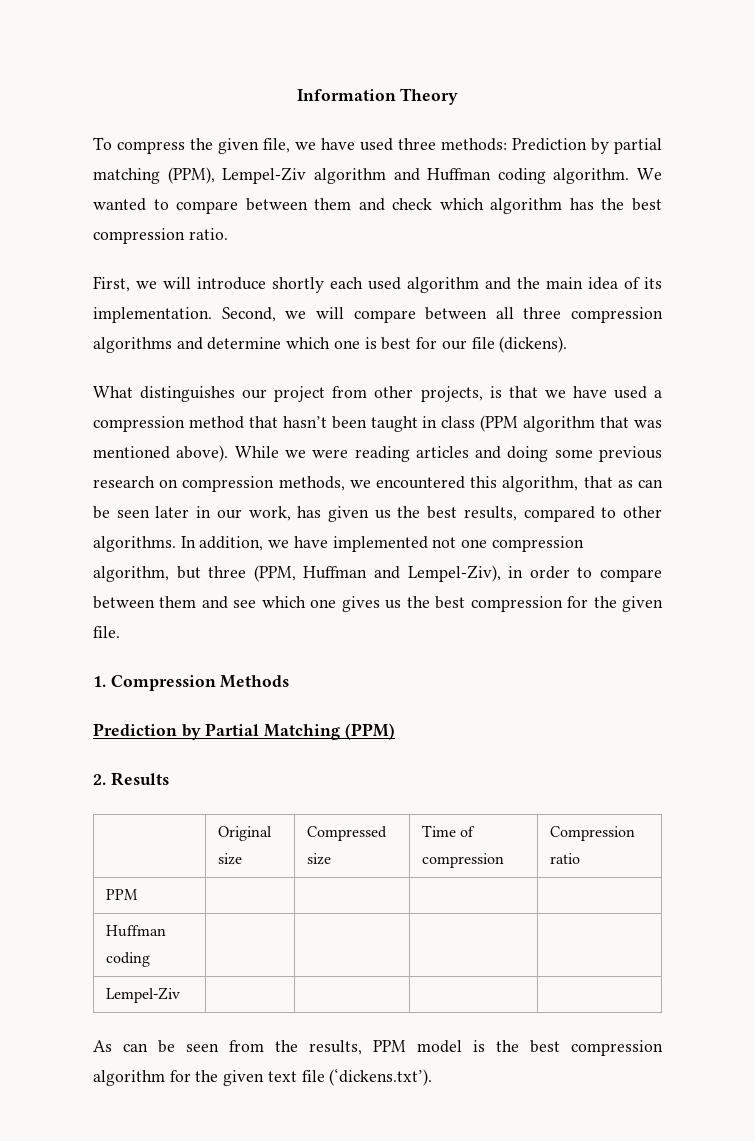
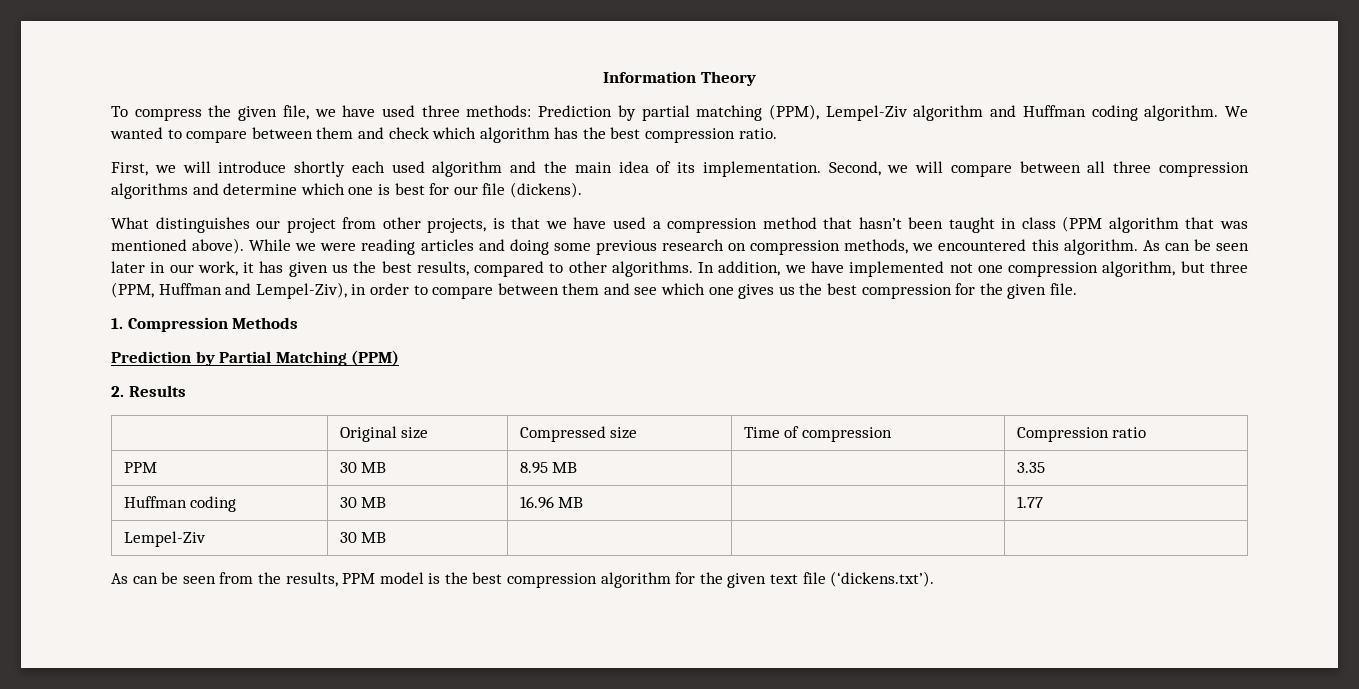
- While we were reading articles and doing some previous research on compression methods, we encountered this algorithm, that as can be seen later in our work, has given us the best results, compared to other algorithms.
+ While we were reading articles and doing some previous research on compression methods, we encountered this algorithm. As can be seen later in our work, it has given us the best results, compared to other algorithms.
- PPM | | | |
- Huffman coding | | | |
+ PPM | 30 MB | 8.95 MB | | 3.35
+ Huffman coding | 30 MB | 16.96 MB | | 1.77
- Lempel-Ziv | | | |
+ Lempel-Ziv | 30 MB | | |

